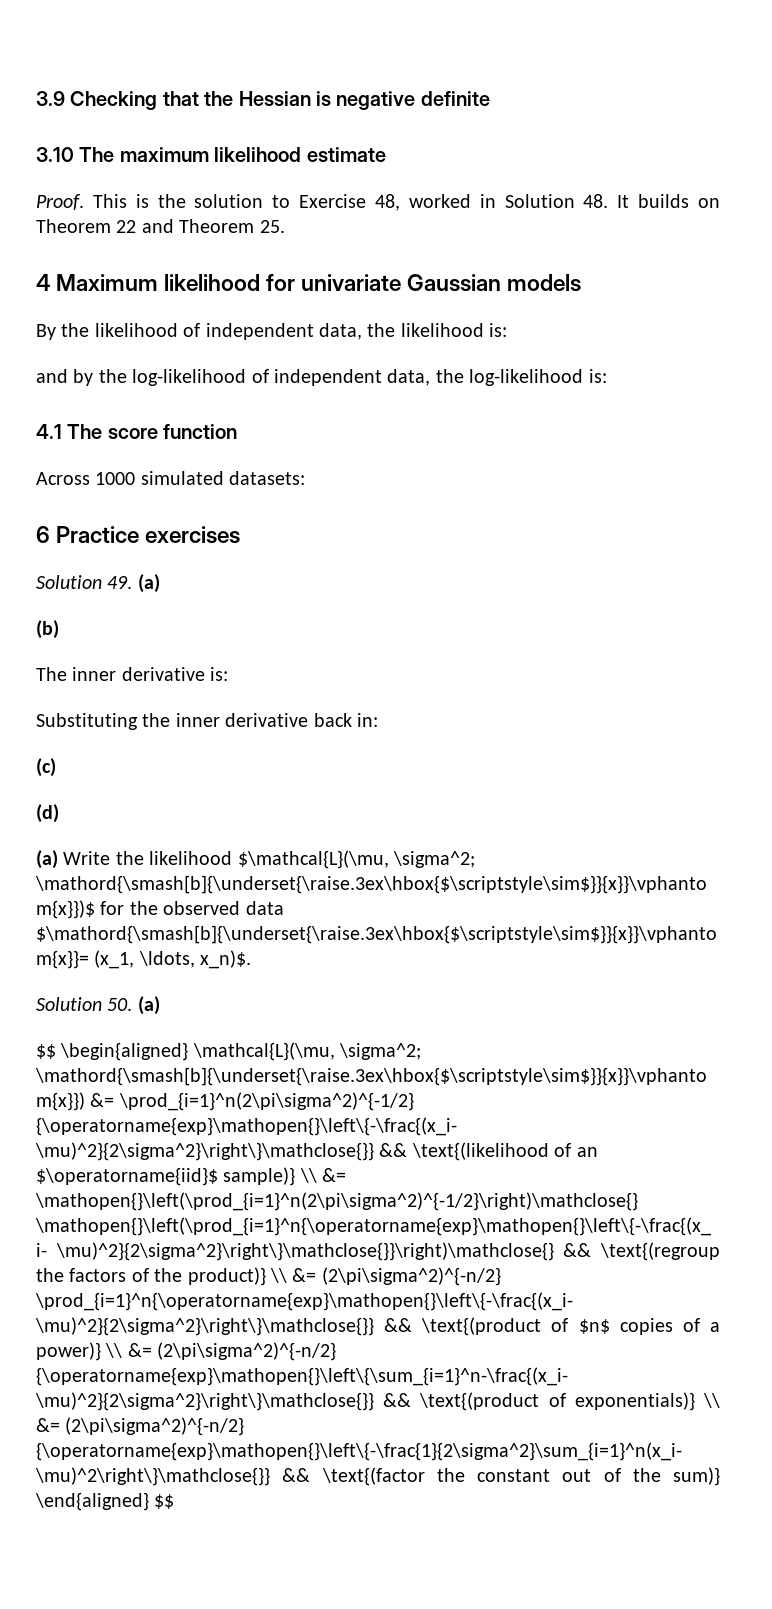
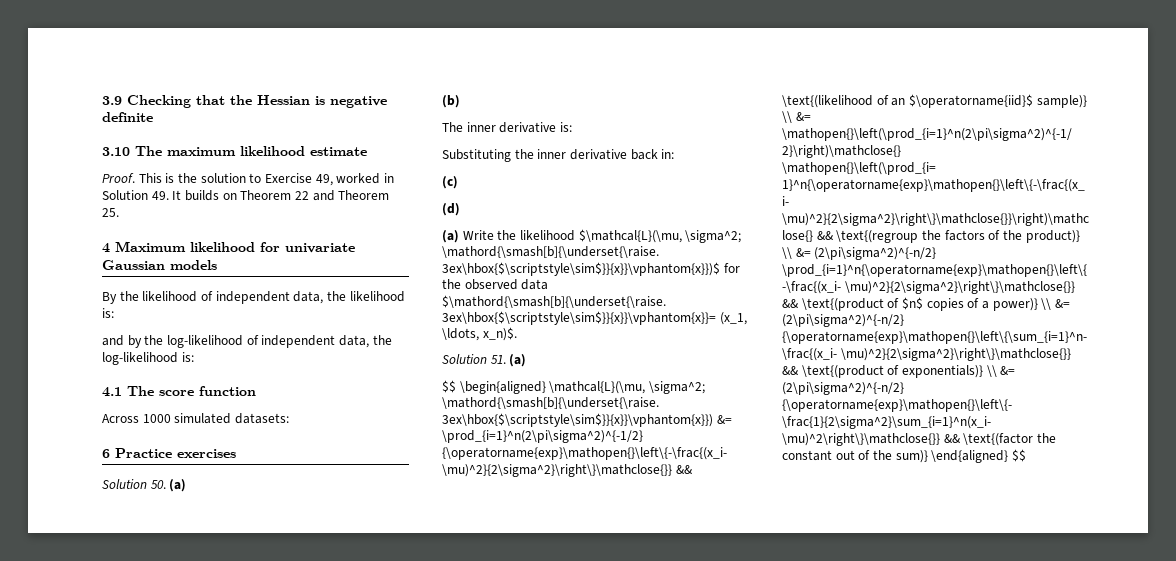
- This is the solution to Exercise 48, worked in Solution 48. It builds on Theorem 22 and Theorem 25.
+ This is the solution to Exercise 49, worked in Solution 49. It builds on Theorem 22 and Theorem 25.
- Solution 49. (a)
+ Solution 50. (a)
- Solution 50. (a)
+ Solution 51. (a)

